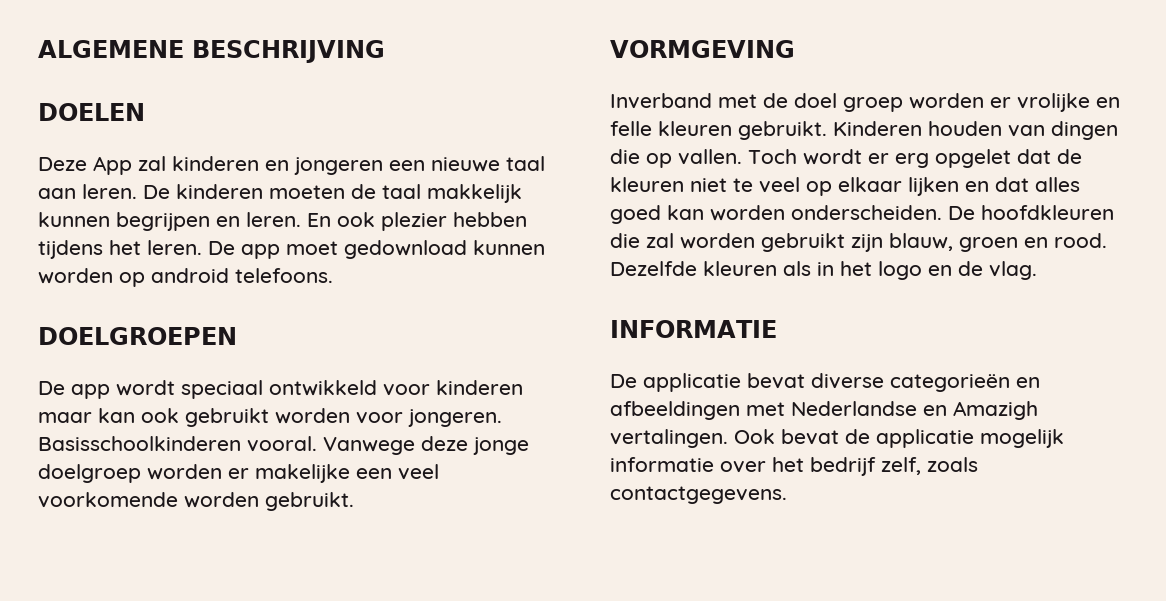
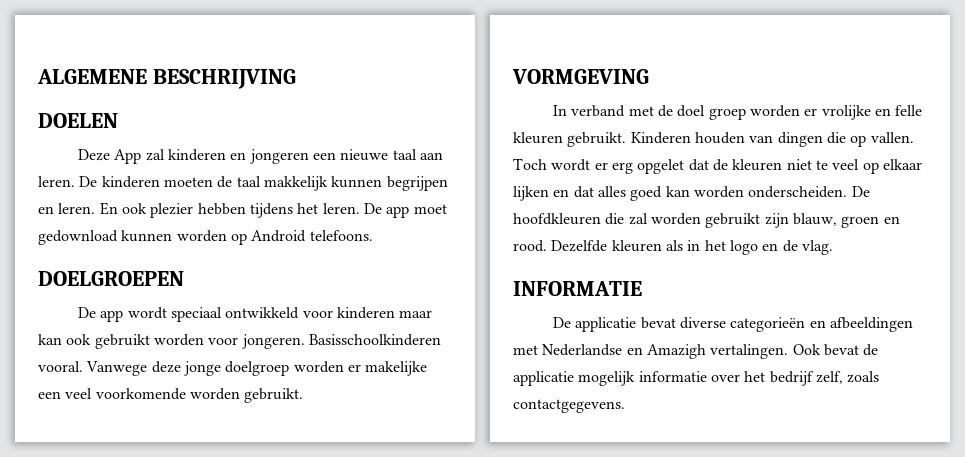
- De app moet gedownload kunnen worden op android telefoons.
+ De app moet gedownload kunnen worden op Android telefoons.
- Inverband met de doel groep worden er vrolijke en felle kleuren gebruikt.
+ In verband met de doel groep worden er vrolijke en felle kleuren gebruikt.

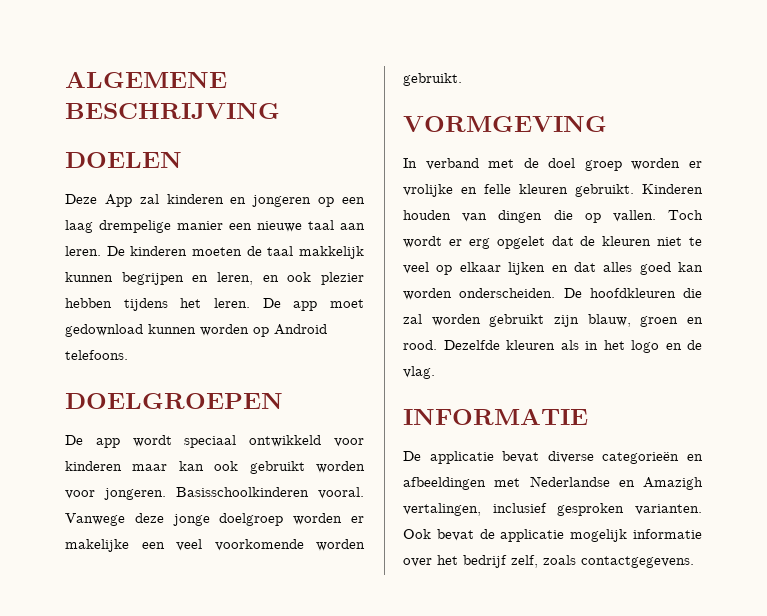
- Deze App zal kinderen en jongeren een nieuwe taal aan leren.
+ Deze App zal kinderen en jongeren op een laag drempelige manier een nieuwe taal aan leren.
- De kinderen moeten de taal makkelijk kunnen begrijpen en leren. En ook plezier hebben tijdens het leren.
+ De kinderen moeten de taal makkelijk kunnen begrijpen en leren, en ook plezier hebben tijdens het leren.
- De applicatie bevat diverse categorieën en afbeeldingen met Nederlandse en Amazigh vertalingen.
+ De applicatie bevat diverse categorieën en afbeeldingen met Nederlandse en Amazigh vertalingen, inclusief gesproken varianten.

